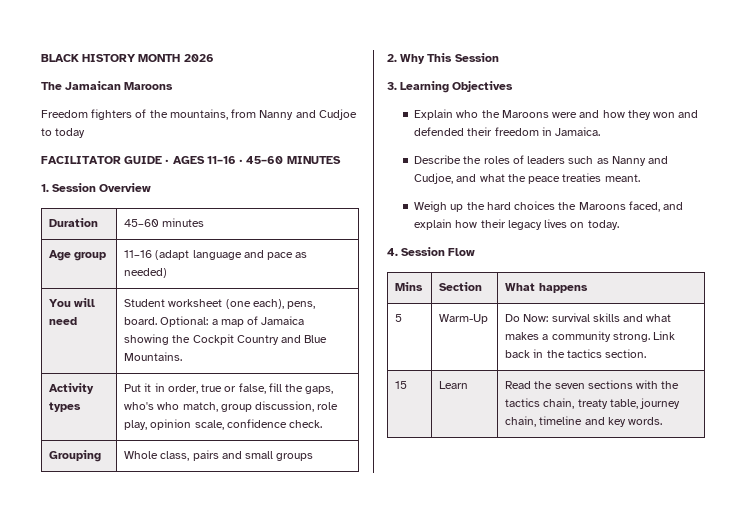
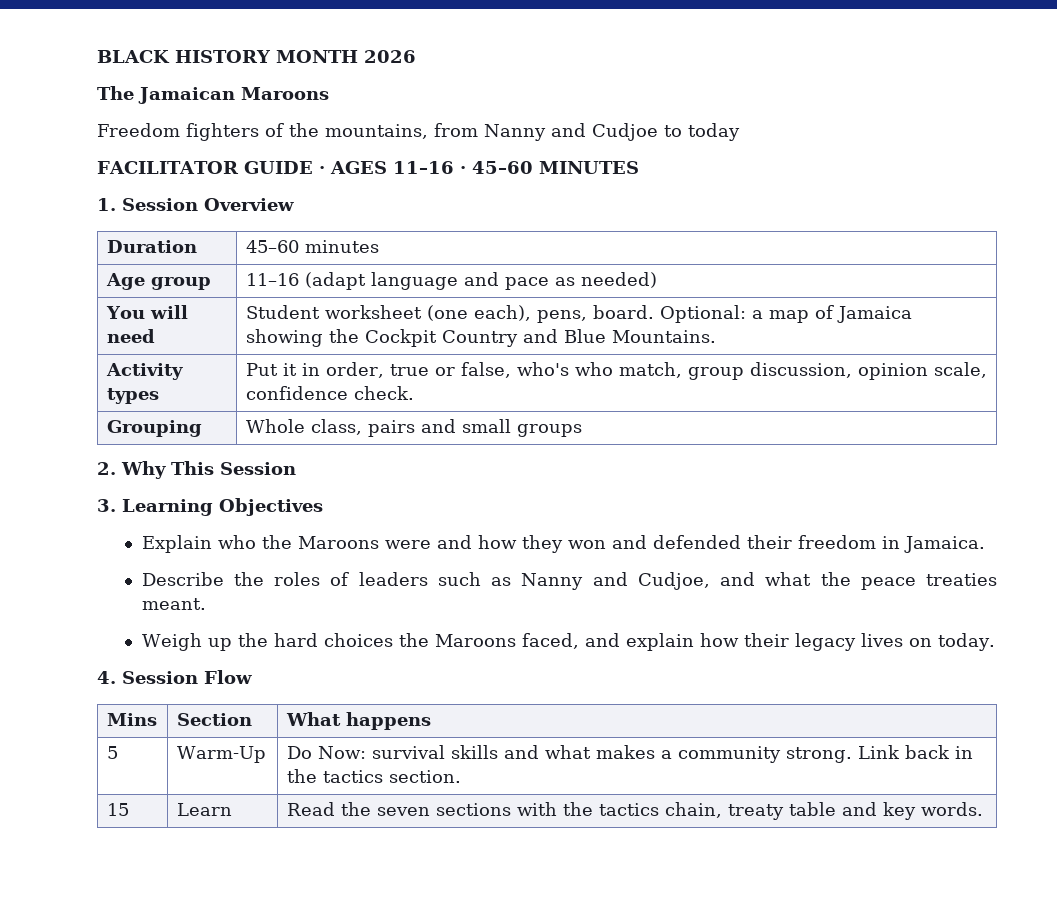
- Activity types | Put it in order, true or false, fill the gaps, who's who match, group discussion, role play, opinion scale, confidence check.
+ Activity types | Put it in order, true or false, who's who match, group discussion, opinion scale, confidence check.
- 15 | Learn | Read the seven sections with the tactics chain, treaty table, journey chain, timeline and key words.
+ 15 | Learn | Read the seven sections with the tactics chain, treaty table and key words.

